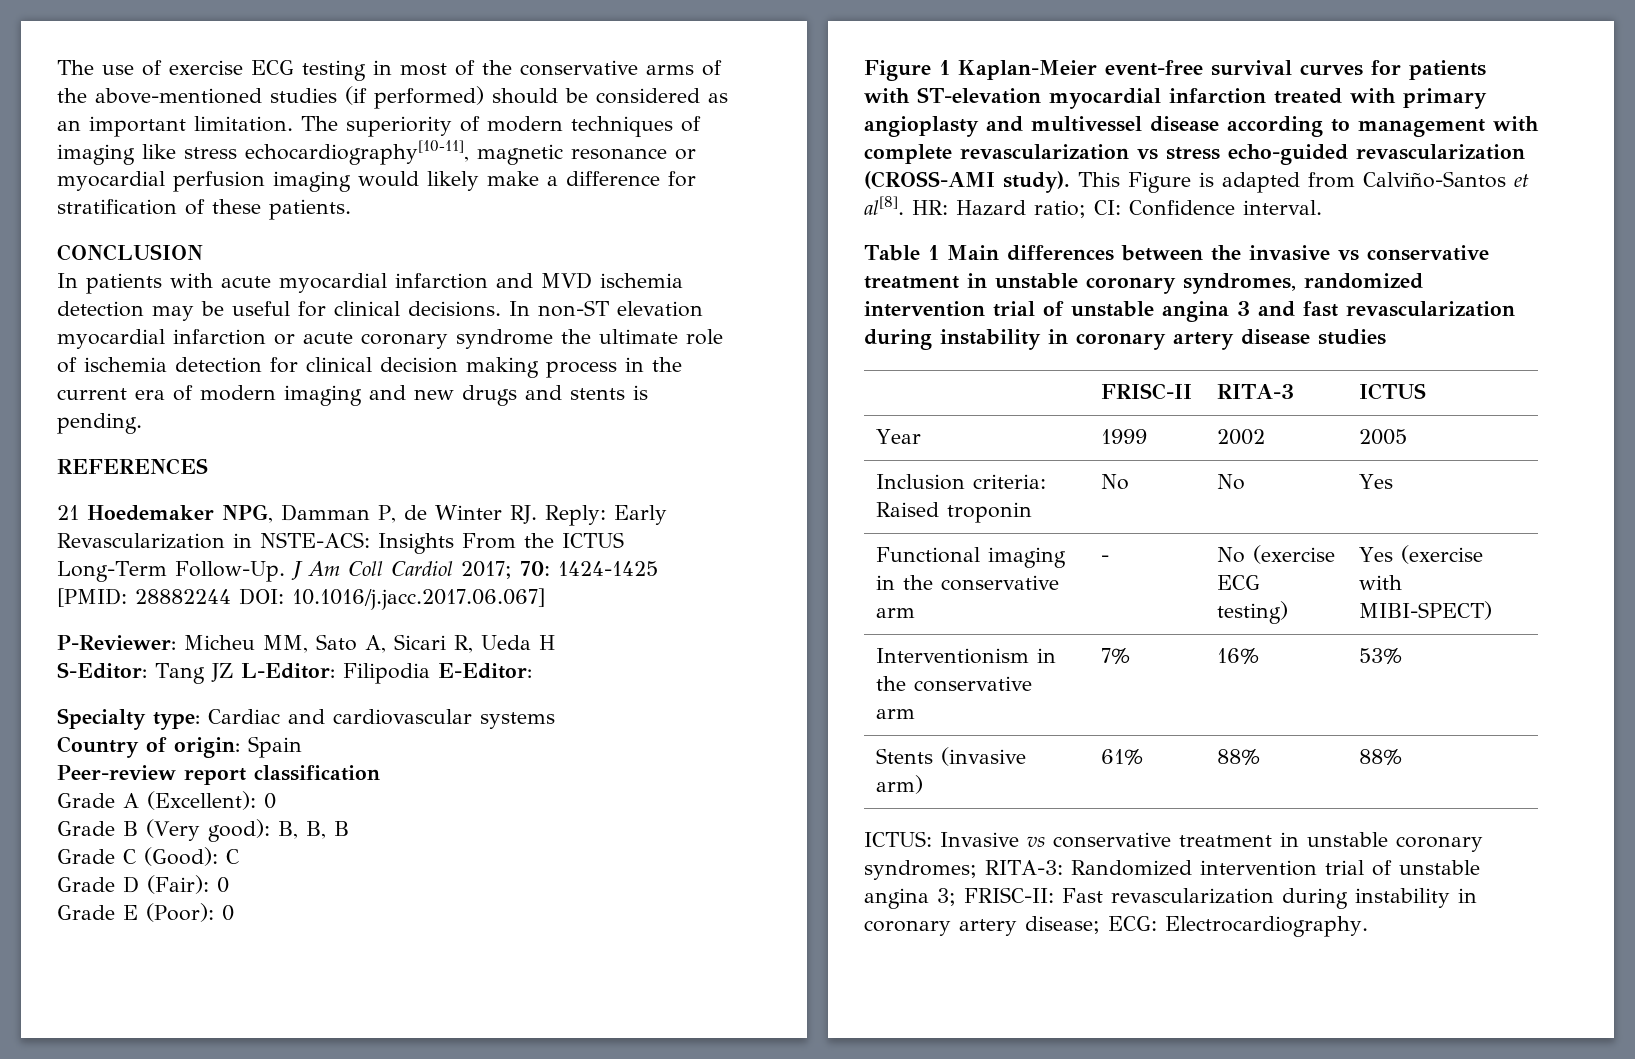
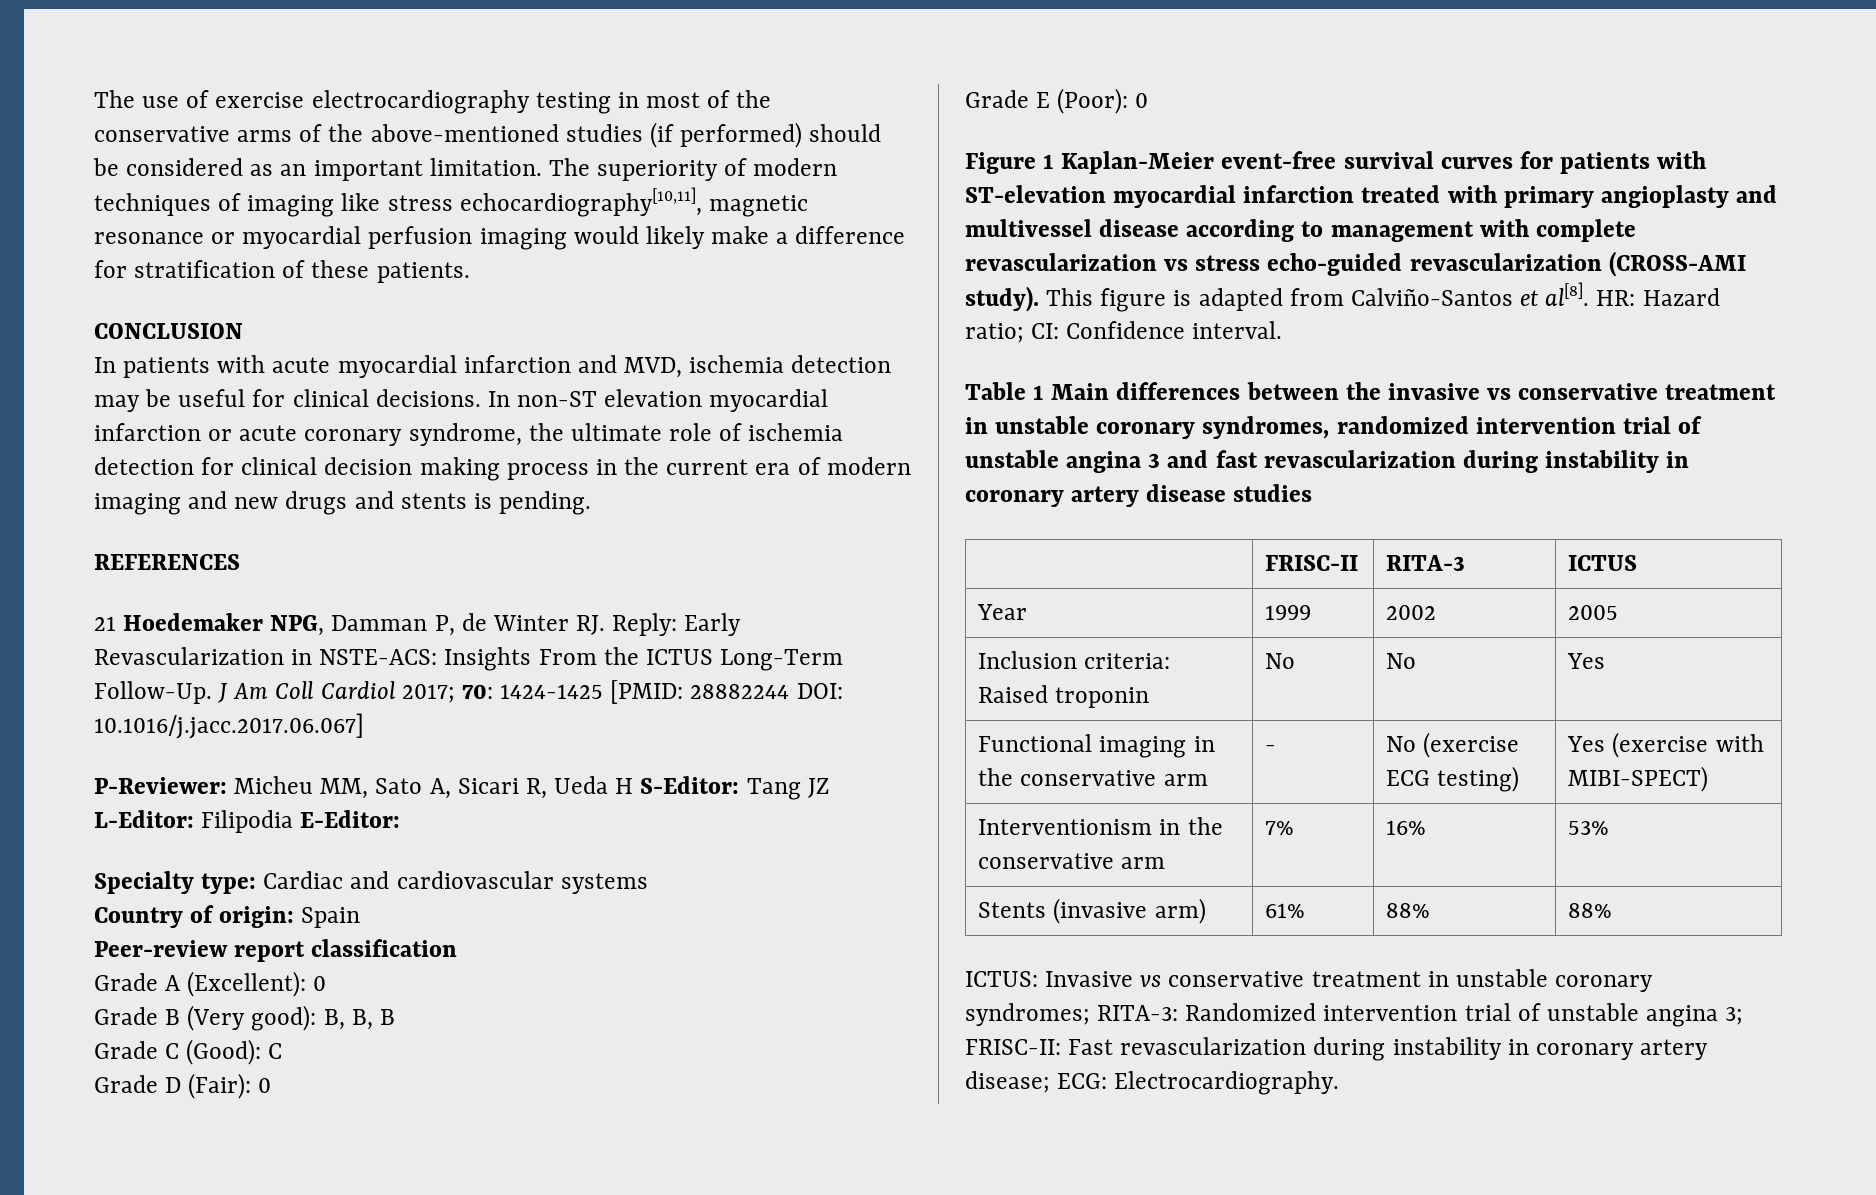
- The use of exercise ECG testing in most of the conservative arms of the above-mentioned studies (if performed) should be considered as an important limitation.
+ The use of exercise electrocardiography testing in most of the conservative arms of the above-mentioned studies (if performed) should be considered as an important limitation.
- The superiority of modern techniques of imaging like stress echocardiography[10-11], magnetic resonance or myocardial perfusion imaging would likely make a difference for stratification of these patients.
+ The superiority of modern techniques of imaging like stress echocardiography[10,11], magnetic resonance or myocardial perfusion imaging would likely make a difference for stratification of these patients.
- In patients with acute myocardial infarction and MVD ischemia detection may be useful for clinical decisions.
+ In patients with acute myocardial infarction and MVD, ischemia detection may be useful for clinical decisions.
- In non-ST elevation myocardial infarction or acute coronary syndrome the ultimate role of ischemia detection for clinical decision making process in the current era of modern imaging and new drugs and stents is pending.
+ In non-ST elevation myocardial infarction or acute coronary syndrome, the ultimate role of ischemia detection for clinical decision making process in the current era of modern imaging and new drugs and stents is pending.
- P-Reviewer: Micheu MM, Sato A, Sicari R, Ueda H
- S-Editor: Tang JZ L-Editor: Filipodia E-Editor:
+ P-Reviewer: Micheu MM, Sato A, Sicari R, Ueda H S-Editor: Tang JZ L-Editor: Filipodia E-Editor:
- This Figure is adapted from Calviño-Santos et al[8].
+ This figure is adapted from Calviño-Santos et al[8].

